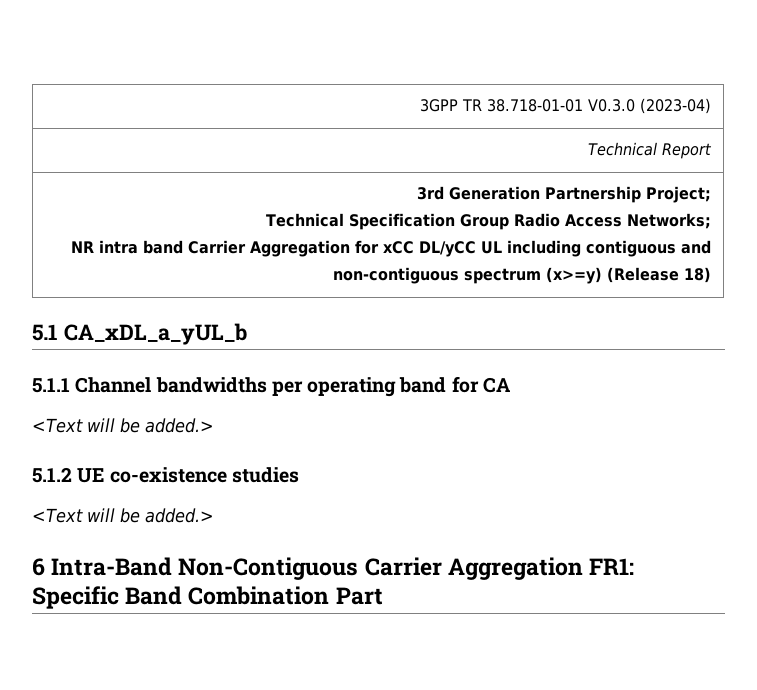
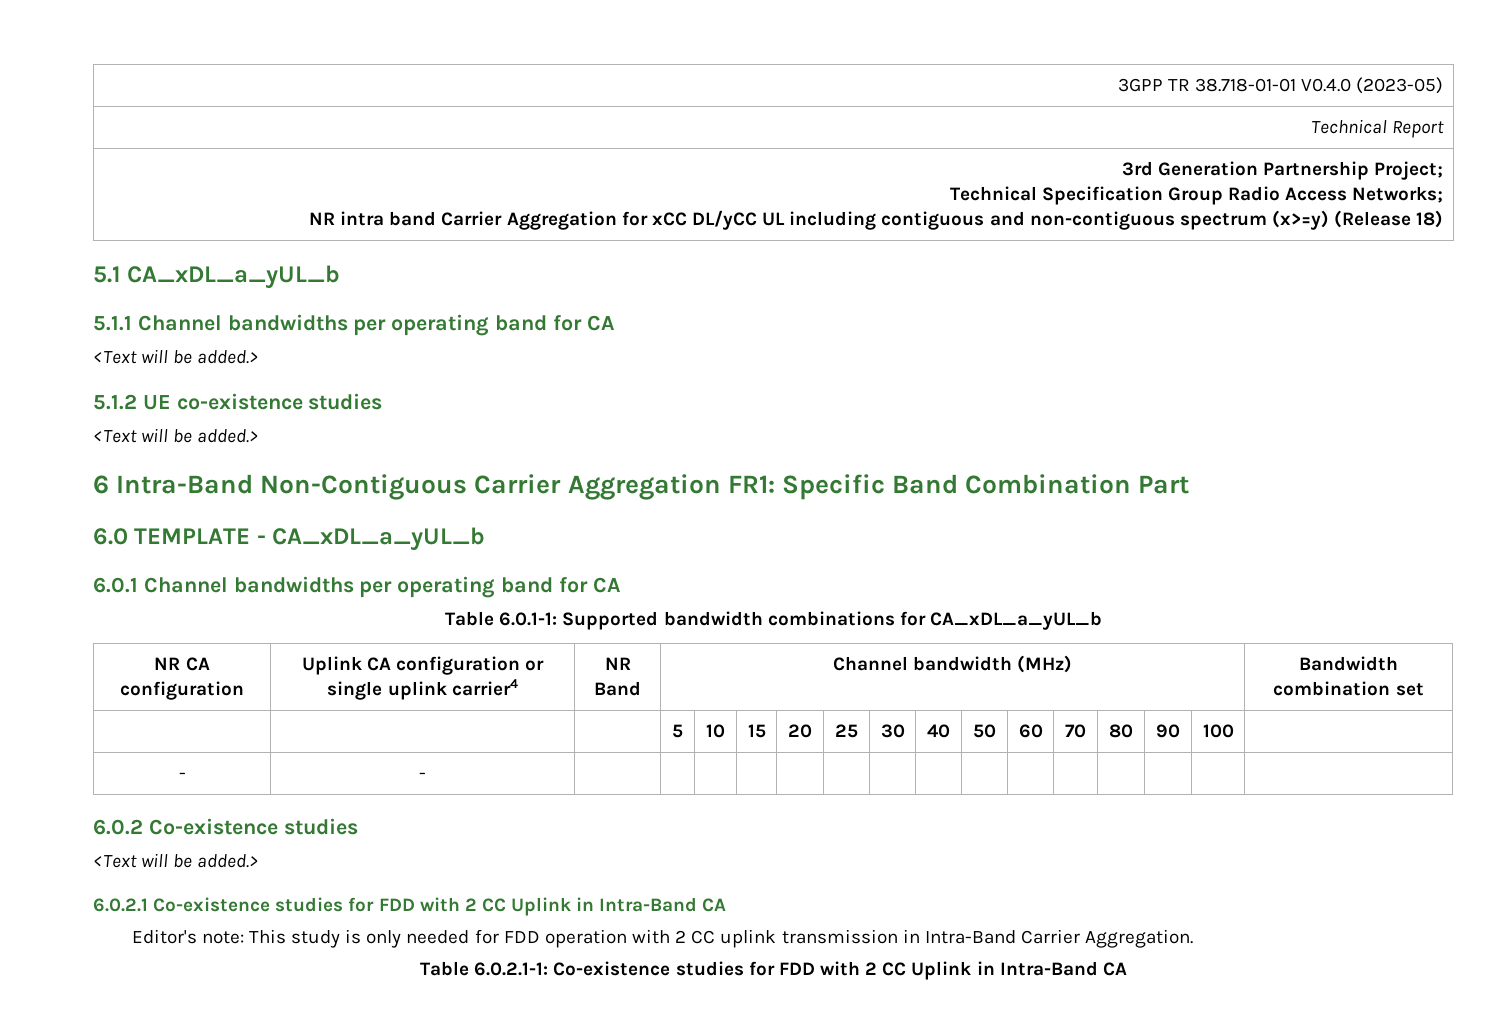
- 3GPP TR 38.718-01-01 V0.3.0 (2023-04)
+ 3GPP TR 38.718-01-01 V0.4.0 (2023-05)
+ 6.0 TEMPLATE - CA_xDL_a_yUL_b
+ 6.0.1 Channel bandwidths per operating band for CA
+ Table 6.0.1-1: Supported bandwidth combinations for CA_xDL_a_yUL_b
+ NR CA configuration | Uplink CA configuration or single uplink carrier4 | NR Band | Channel bandwidth (MHz) | Bandwidth combination set
+ | | | 5 | 10 | 15 | 20 | 25 | 30 | 40 | 50 | 60 | 70 | 80 | 90 | 100 |
+ - | - | | | | | | | | | | | | | | |
+ 6.0.2 Co-existence studies
+ <Text will be added.>
+ 6.0.2.1 Co-existence studies for FDD with 2 CC Uplink in Intra-Band CA
+ Editor's note: This study is only needed for FDD operation with 2 CC uplink transmission in Intra-Band Carrier Aggregation.
+ Table 6.0.2.1-1: Co-existence studies for FDD with 2 CC Uplink in Intra-Band CA

